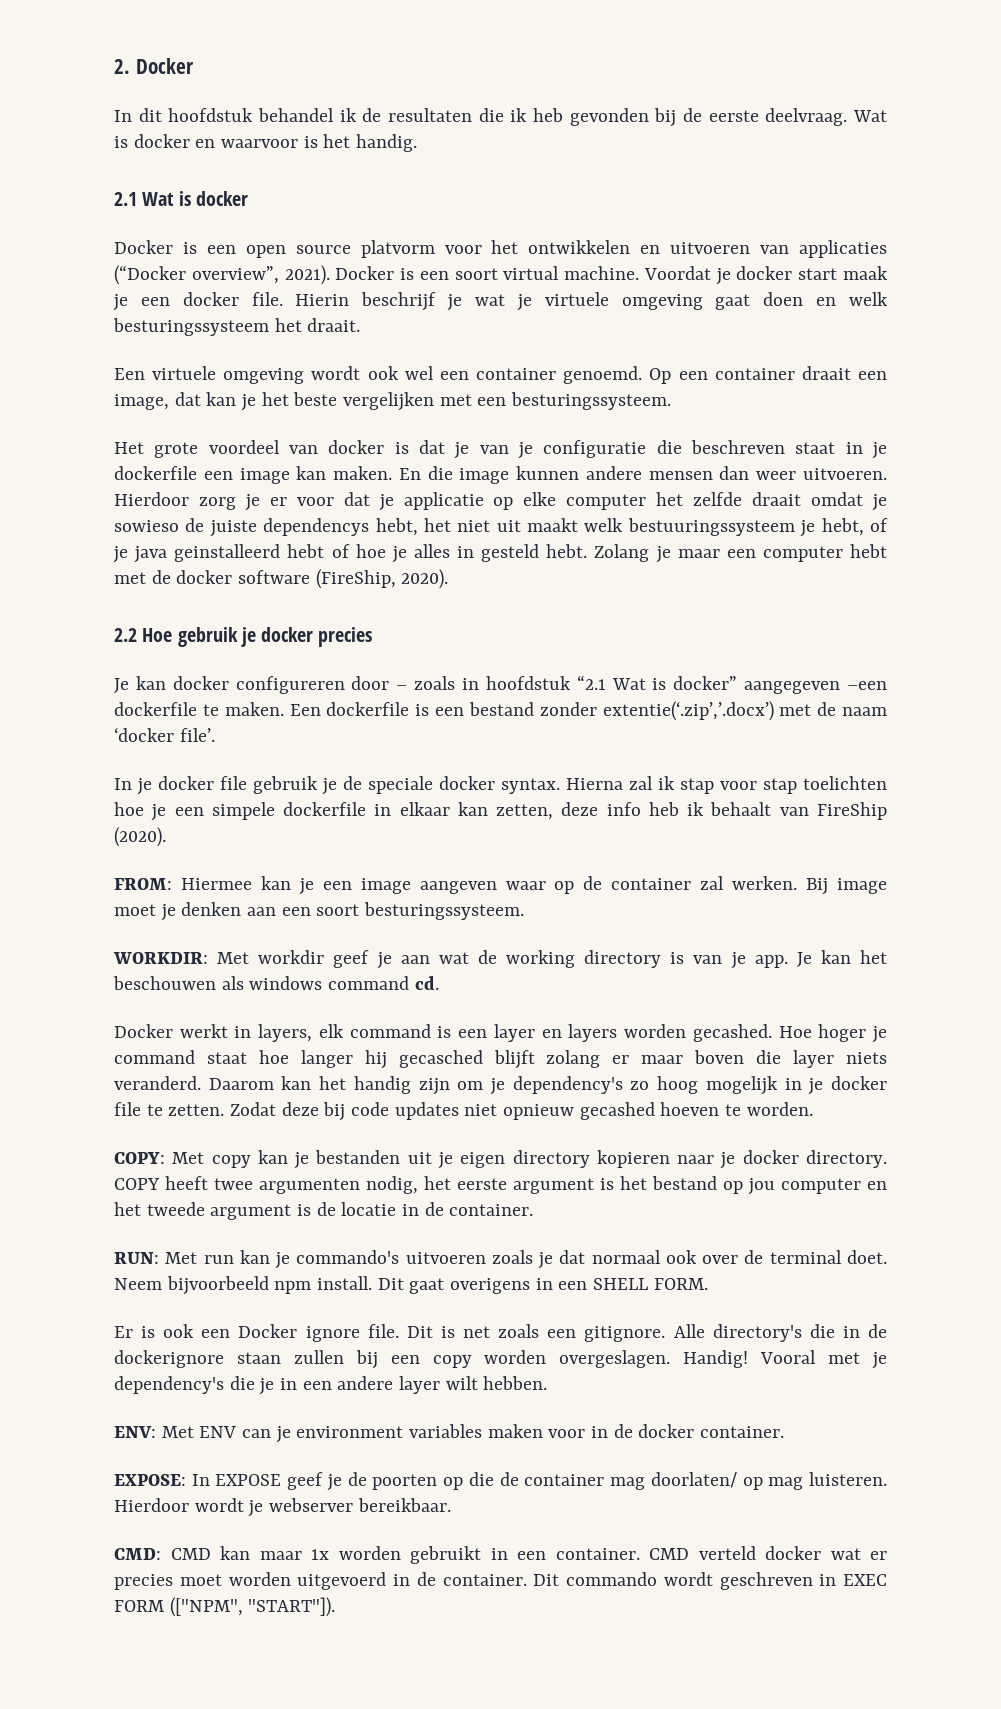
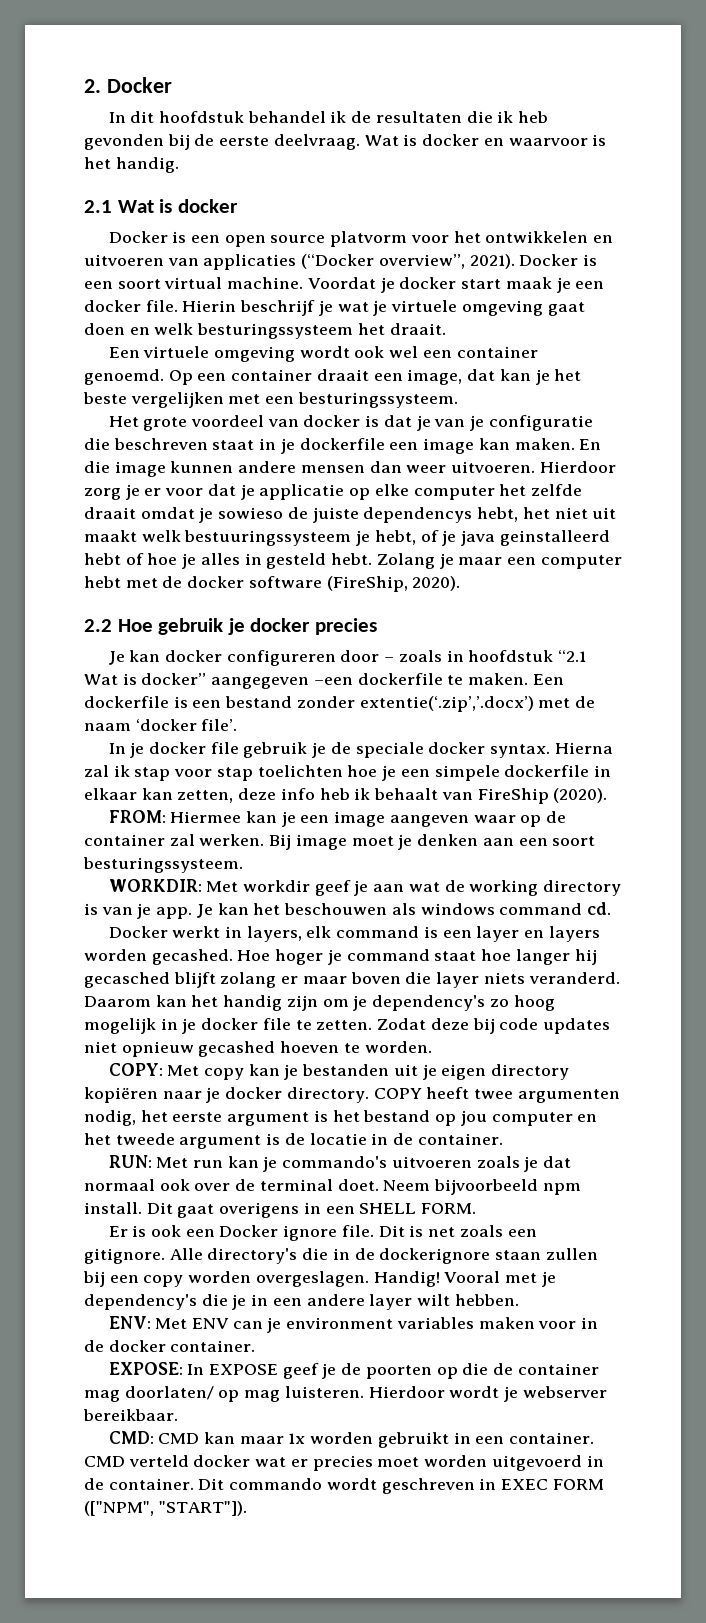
- COPY: Met copy kan je bestanden uit je eigen directory kopieren naar je docker directory.
+ COPY: Met copy kan je bestanden uit je eigen directory kopiëren naar je docker directory.

